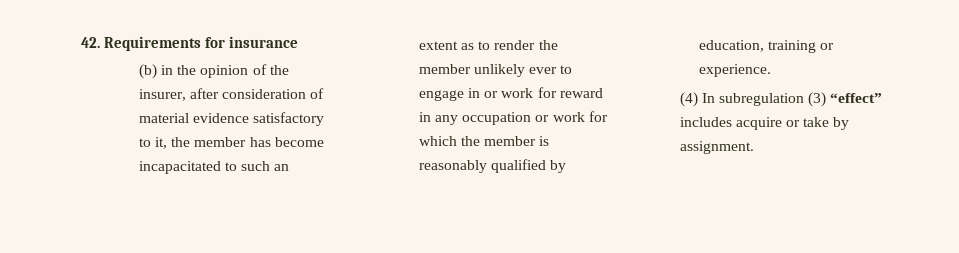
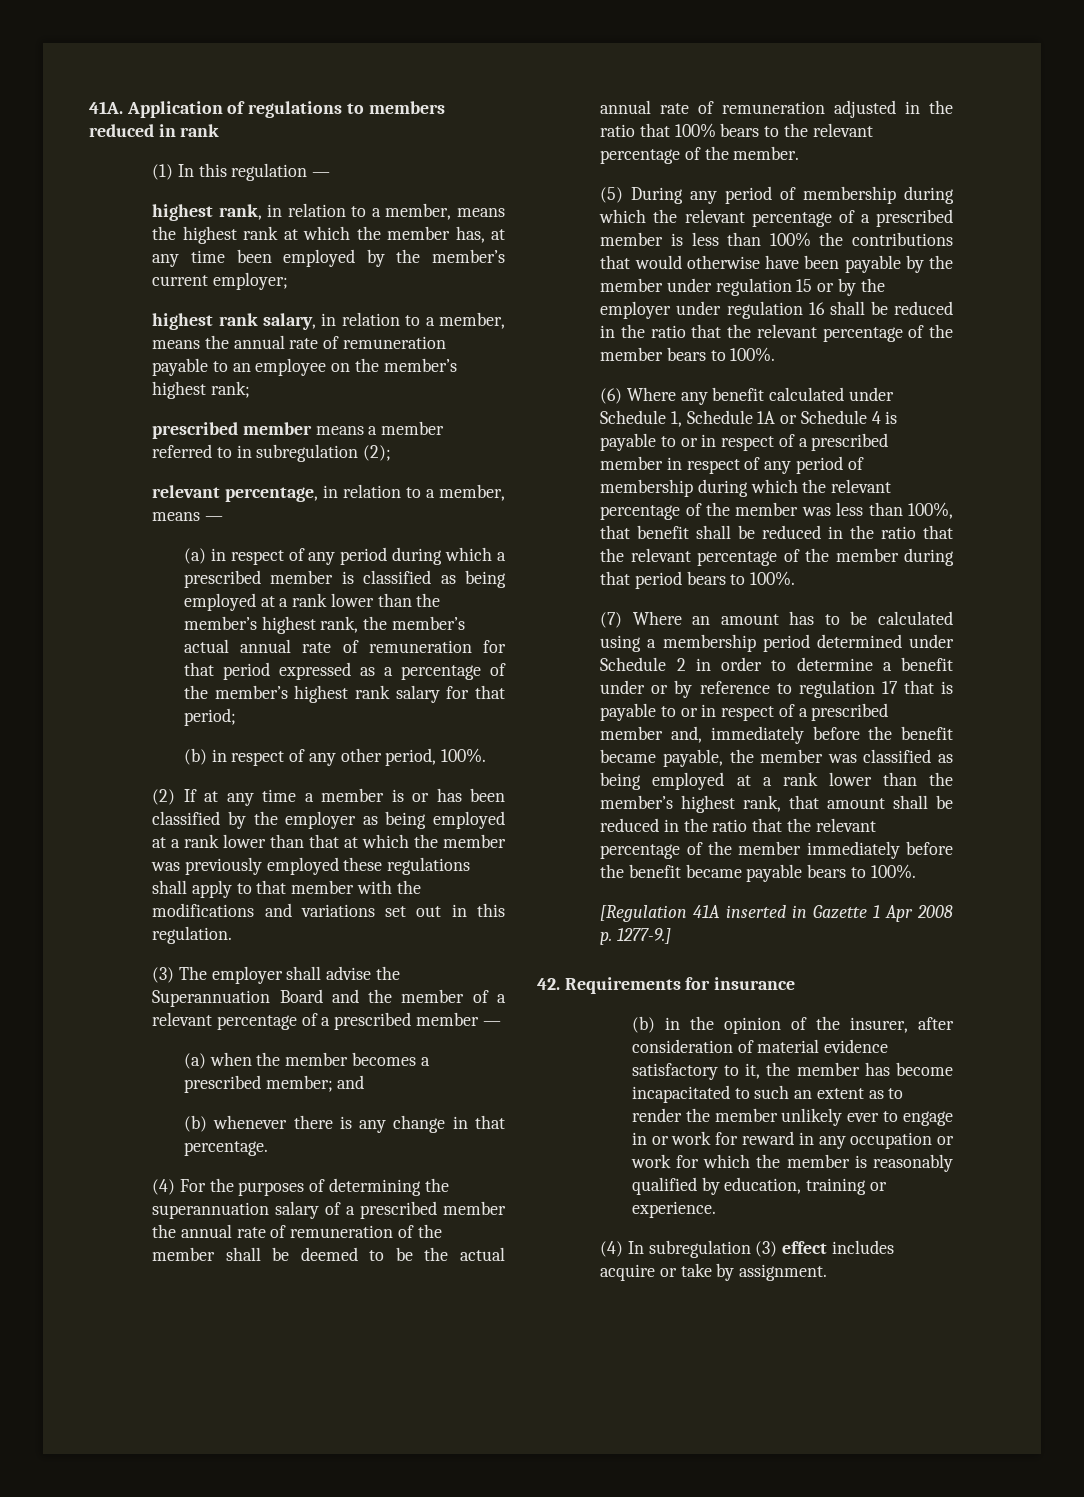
+ 41A. Application of regulations to members reduced in rank
+ (1) In this regulation —
+ highest rank, in relation to a member, means the highest rank at which the member has, at any time been employed by the member’s current employer;
+ highest rank salary, in relation to a member, means the annual rate of remuneration payable to an employee on the member’s highest rank;
+ prescribed member means a member referred to in subregulation (2);
+ relevant percentage, in relation to a member, means —
+ (a) in respect of any period during which a prescribed member is classified as being employed at a rank lower than the member’s highest rank, the member’s actual annual rate of remuneration for that period expressed as a percentage of the member’s highest rank salary for that period;
+ (b) in respect of any other period, 100%.
+ (2) If at any time a member is or has been classified by the employer as being employed at a rank lower than that at which the member was previously employed these regulations shall apply to that member with the modifications and variations set out in this regulation.
+ (3) The employer shall advise the Superannuation Board and the member of a relevant percentage of a prescribed member —
+ (a) when the member becomes a prescribed member; and
+ (b) whenever there is any change in that percentage.
+ (4) For the purposes of determining the superannuation salary of a prescribed member the annual rate of remuneration of the member shall be deemed to be the actual annual rate of remuneration adjusted in the ratio that 100% bears to the relevant percentage of the member.
+ (5) During any period of membership during which the relevant percentage of a prescribed member is less than 100% the contributions that would otherwise have been payable by the member under regulation 15 or by the employer under regulation 16 shall be reduced in the ratio that the relevant percentage of the member bears to 100%.
+ (6) Where any benefit calculated under Schedule 1, Schedule 1A or Schedule 4 is payable to or in respect of a prescribed member in respect of any period of membership during which the relevant percentage of the member was less than 100%, that benefit shall be reduced in the ratio that the relevant percentage of the member during that period bears to 100%.
+ (7) Where an amount has to be calculated using a membership period determined under Schedule 2 in order to determine a benefit under or by reference to regulation 17 that is payable to or in respect of a prescribed member and, immediately before the benefit became payable, the member was classified as being employed at a rank lower than the member’s highest rank, that amount shall be reduced in the ratio that the relevant percentage of the member immediately before the benefit became payable bears to 100%.
+ [Regulation 41A inserted in Gazette 1 Apr 2008 p. 1277-9.]
- (4) In subregulation (3) “effect” includes acquire or take by assignment.
+ (4) In subregulation (3) effect includes acquire or take by assignment.

